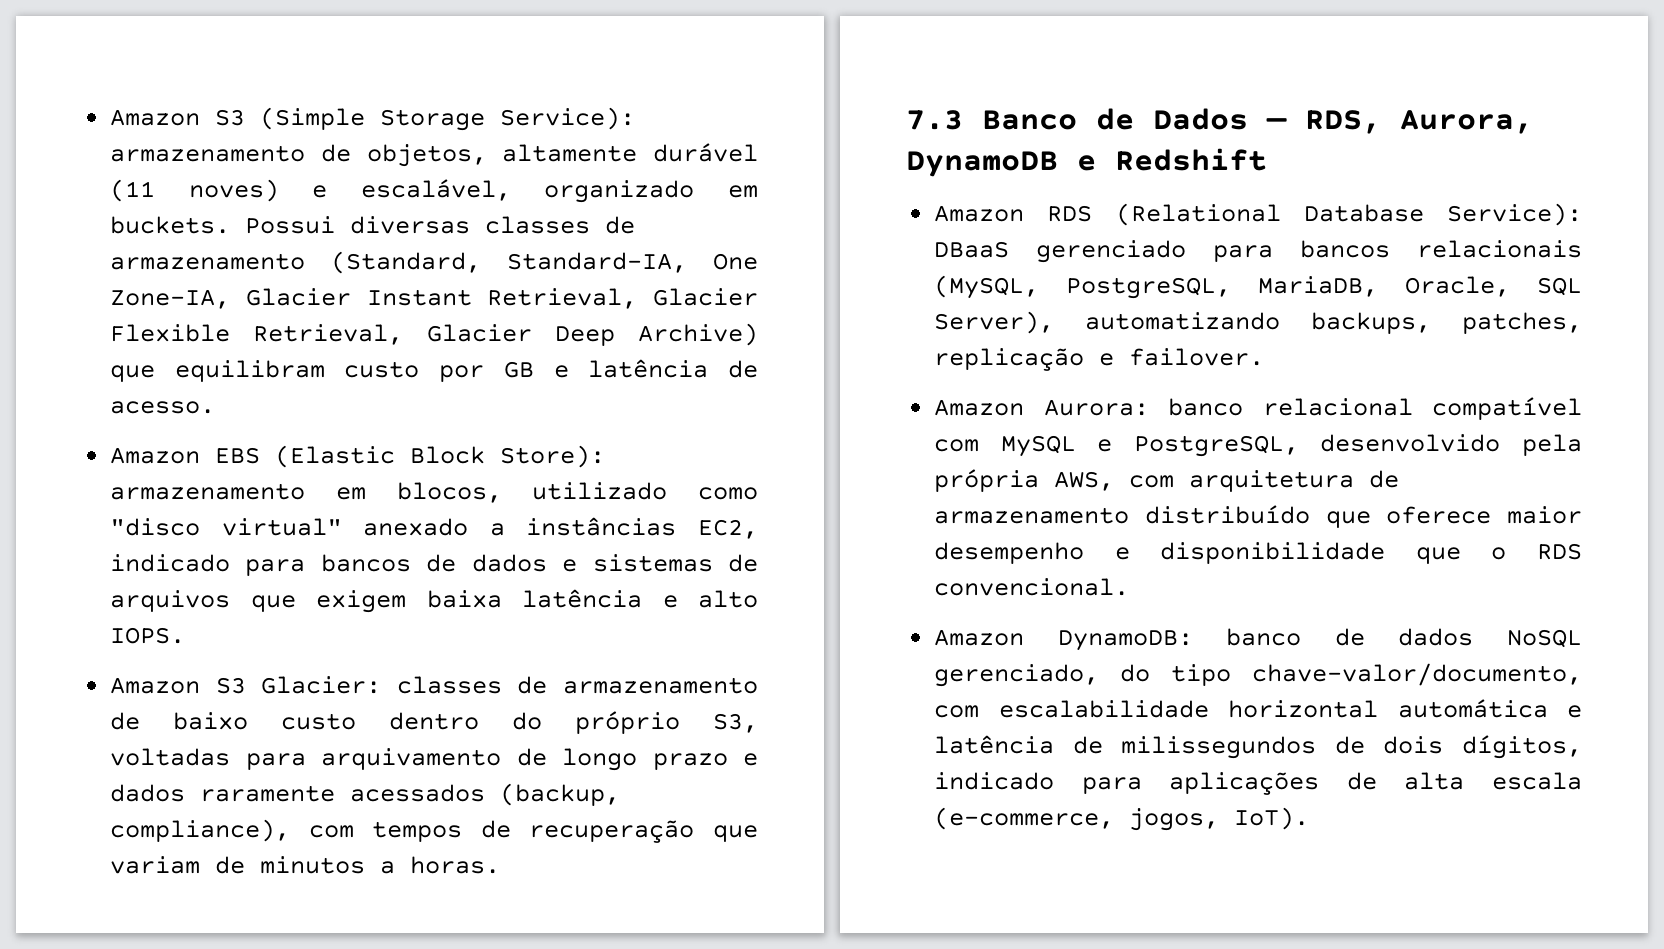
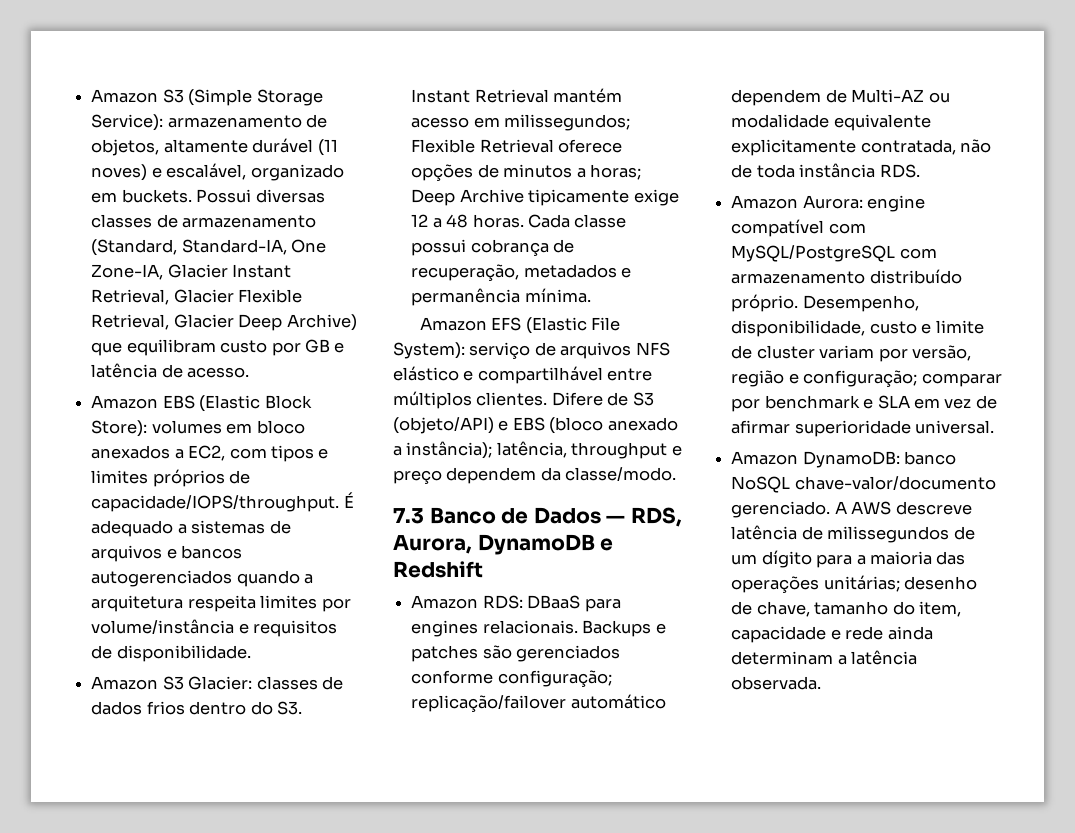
- Amazon EBS (Elastic Block Store): armazenamento em blocos, utilizado como "disco virtual" anexado a instâncias EC2, indicado para bancos de dados e sistemas de arquivos que exigem baixa latência e alto IOPS.
+ Amazon EBS (Elastic Block Store): volumes em bloco anexados a EC2, com tipos e limites próprios de capacidade/IOPS/throughput. É adequado a sistemas de arquivos e bancos autogerenciados quando a arquitetura respeita limites por volume/instância e requisitos de disponibilidade.
- Amazon S3 Glacier: classes de armazenamento de baixo custo dentro do próprio S3, voltadas para arquivamento de longo prazo e dados raramente acessados (backup, compliance), com tempos de recuperação que variam de minutos a horas.
+ Amazon S3 Glacier: classes de dados frios dentro do S3. Instant Retrieval mantém acesso em milissegundos; Flexible Retrieval oferece opções de minutos a horas; Deep Archive tipicamente exige 12 a 48 horas. Cada classe possui cobrança de recuperação, metadados e permanência mínima.
+ Amazon EFS (Elastic File System): serviço de arquivos NFS elástico e compartilhável entre múltiplos clientes. Difere de S3 (objeto/API) e EBS (bloco anexado a instância); latência, throughput e preço dependem da classe/modo.
- Amazon RDS (Relational Database Service): DBaaS gerenciado para bancos relacionais (MySQL, PostgreSQL, MariaDB, Oracle, SQL Server), automatizando backups, patches, replicação e failover.
- Amazon Aurora: banco relacional compatível com MySQL e PostgreSQL, desenvolvido pela própria AWS, com arquitetura de armazenamento distribuído que oferece maior desempenho e disponibilidade que o RDS convencional.
- Amazon DynamoDB: banco de dados NoSQL gerenciado, do tipo chave-valor/documento, com escalabilidade horizontal automática e latência de milissegundos de dois dígitos, indicado para aplicações de alta escala (e-commerce, jogos, IoT).
+ Amazon RDS: DBaaS para engines relacionais. Backups e patches são gerenciados conforme configuração; replicação/failover automático dependem de Multi-AZ ou modalidade equivalente explicitamente contratada, não de toda instância RDS.
+ Amazon Aurora: engine compatível com MySQL/PostgreSQL com armazenamento distribuído próprio. Desempenho, disponibilidade, custo e limite de cluster variam por versão, região e configuração; comparar por benchmark e SLA em vez de afirmar superioridade universal.
+ Amazon DynamoDB: banco NoSQL chave-valor/documento gerenciado. A AWS descreve latência de milissegundos de um dígito para a maioria das operações unitárias; desenho de chave, tamanho do item, capacidade e rede ainda determinam a latência observada.

